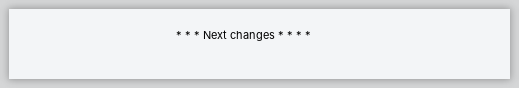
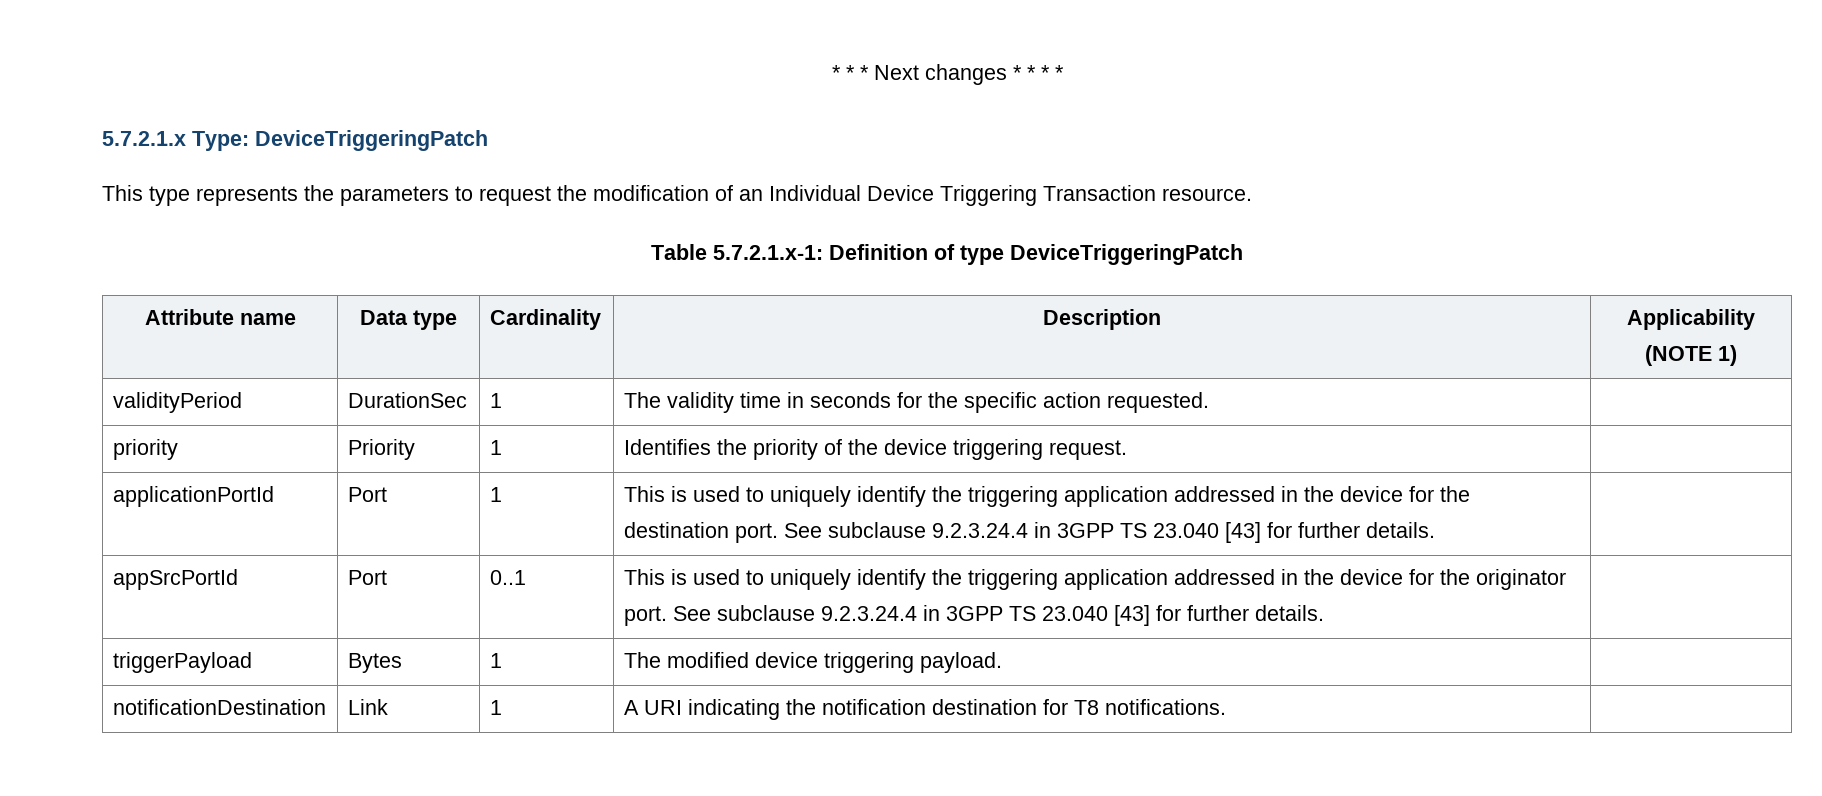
+ 5.7.2.1.x Type: DeviceTriggeringPatch
+ This type represents the parameters to request the modification of an Individual Device Triggering Transaction resource.
+ Table 5.7.2.1.x-1: Definition of type DeviceTriggeringPatch
+ Attribute name | Data type | Cardinality | Description | Applicability (NOTE 1)
+ validityPeriod | DurationSec | 1 | The validity time in seconds for the specific action requested. |
+ priority | Priority | 1 | Identifies the priority of the device triggering request. |
+ applicationPortId | Port | 1 | This is used to uniquely identify the triggering application addressed in the device for the destination port. See subclause 9.2.3.24.4 in 3GPP TS 23.040 [43] for further details. |
+ appSrcPortId | Port | 0..1 | This is used to uniquely identify the triggering application addressed in the device for the originator port. See subclause 9.2.3.24.4 in 3GPP TS 23.040 [43] for further details. |
+ triggerPayload | Bytes | 1 | The modified device triggering payload. |
+ notificationDestination | Link | 1 | A URI indicating the notification destination for T8 notifications. |

